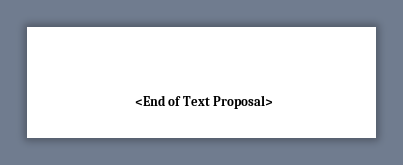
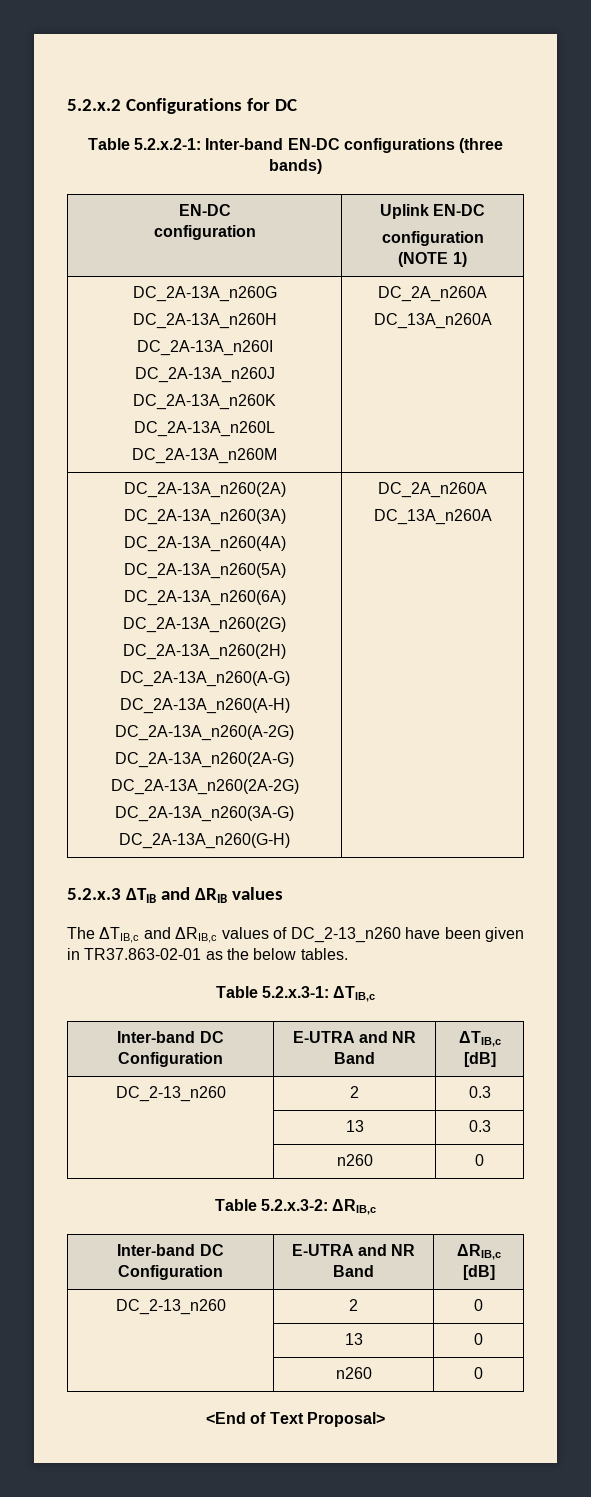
+ 5.2.x.2 Configurations for DC
+ Table 5.2.x.2-1: Inter-band EN-DC configurations (three bands)
+ EN-DC
+ configuration | Uplink EN-DC
+ configuration
+ (NOTE 1)
+ DC_2A-13A_n260G
+ DC_2A-13A_n260H
+ DC_2A-13A_n260I
+ DC_2A-13A_n260J
+ DC_2A-13A_n260K
+ DC_2A-13A_n260L
+ DC_2A-13A_n260M | DC_2A_n260A
+ DC_13A_n260A
+ DC_2A-13A_n260(2A)
+ DC_2A-13A_n260(3A)
+ DC_2A-13A_n260(4A)
+ DC_2A-13A_n260(5A)
+ DC_2A-13A_n260(6A)
+ DC_2A-13A_n260(2G)
+ DC_2A-13A_n260(2H)
+ DC_2A-13A_n260(A-G)
+ DC_2A-13A_n260(A-H)
+ DC_2A-13A_n260(A-2G)
+ DC_2A-13A_n260(2A-G)
+ DC_2A-13A_n260(2A-2G)
+ DC_2A-13A_n260(3A-G)
+ DC_2A-13A_n260(G-H) | DC_2A_n260A
+ DC_13A_n260A
+ 5.2.x.3 ∆TIB and ∆RIB values
+ The ΔTIB,c and ΔRIB,c values of DC_2-13_n260 have been given in TR37.863-02-01 as the below tables.
+ Table 5.2.x.3-1: ΔTIB,c
+ Inter-band DC Configuration | E-UTRA and NR Band | ΔTIB,c [dB]
+ DC_2-13_n260 | 2 | 0.3
+ | 13 | 0.3
+ | n260 | 0
+ Table 5.2.x.3-2: ΔRIB,c
+ Inter-band DC Configuration | E-UTRA and NR Band | ΔRIB,c [dB]
+ DC_2-13_n260 | 2 | 0
+ | 13 | 0
+ | n260 | 0

